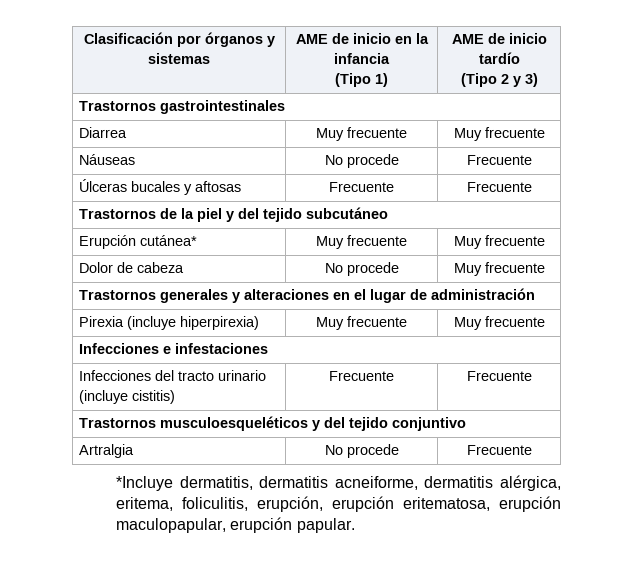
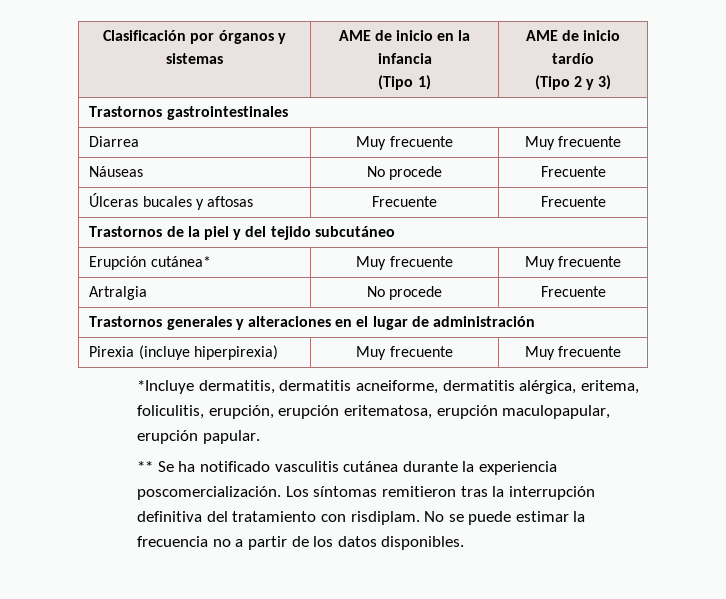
- Dolor de cabeza | No procede | Muy frecuente
+ Artralgia | No procede | Frecuente
- Infecciones e infestaciones
- Infecciones del tracto urinario (incluye cistitis) | Frecuente | Frecuente
- Trastornos musculoesqueléticos y del tejido conjuntivo
- Artralgia | No procede | Frecuente
+ ** Se ha notificado vasculitis cutánea durante la experiencia poscomercialización. Los síntomas remitieron tras la interrupción definitiva del tratamiento con risdiplam. No se puede estimar la frecuencia no a partir de los datos disponibles.

